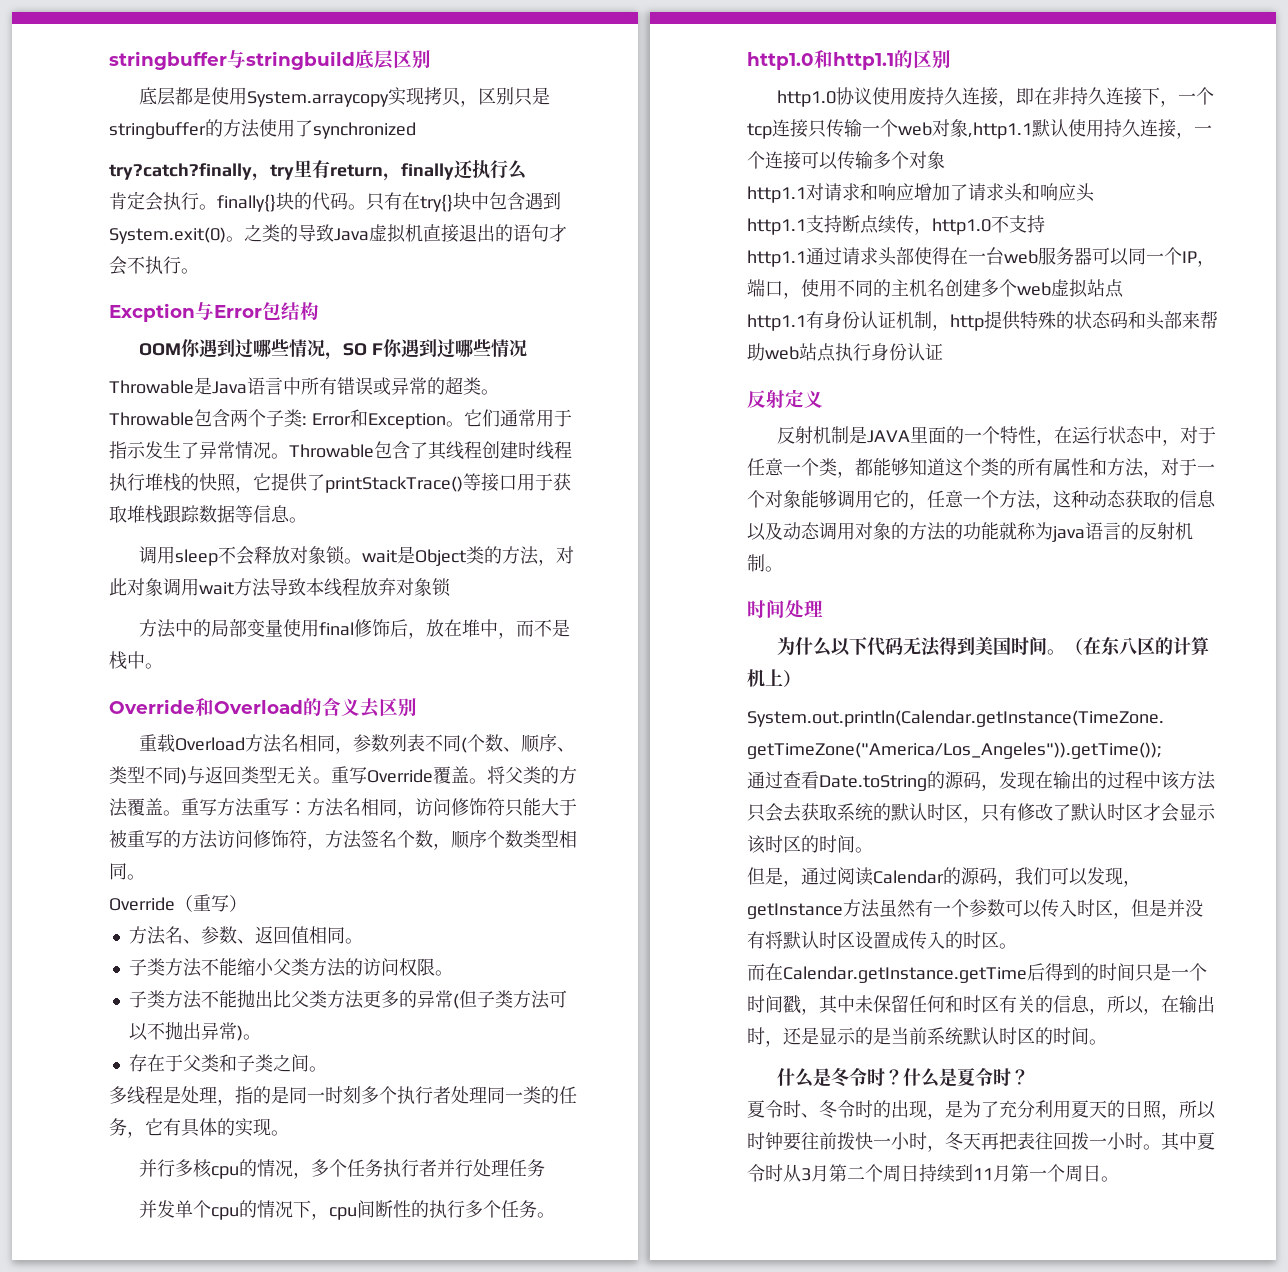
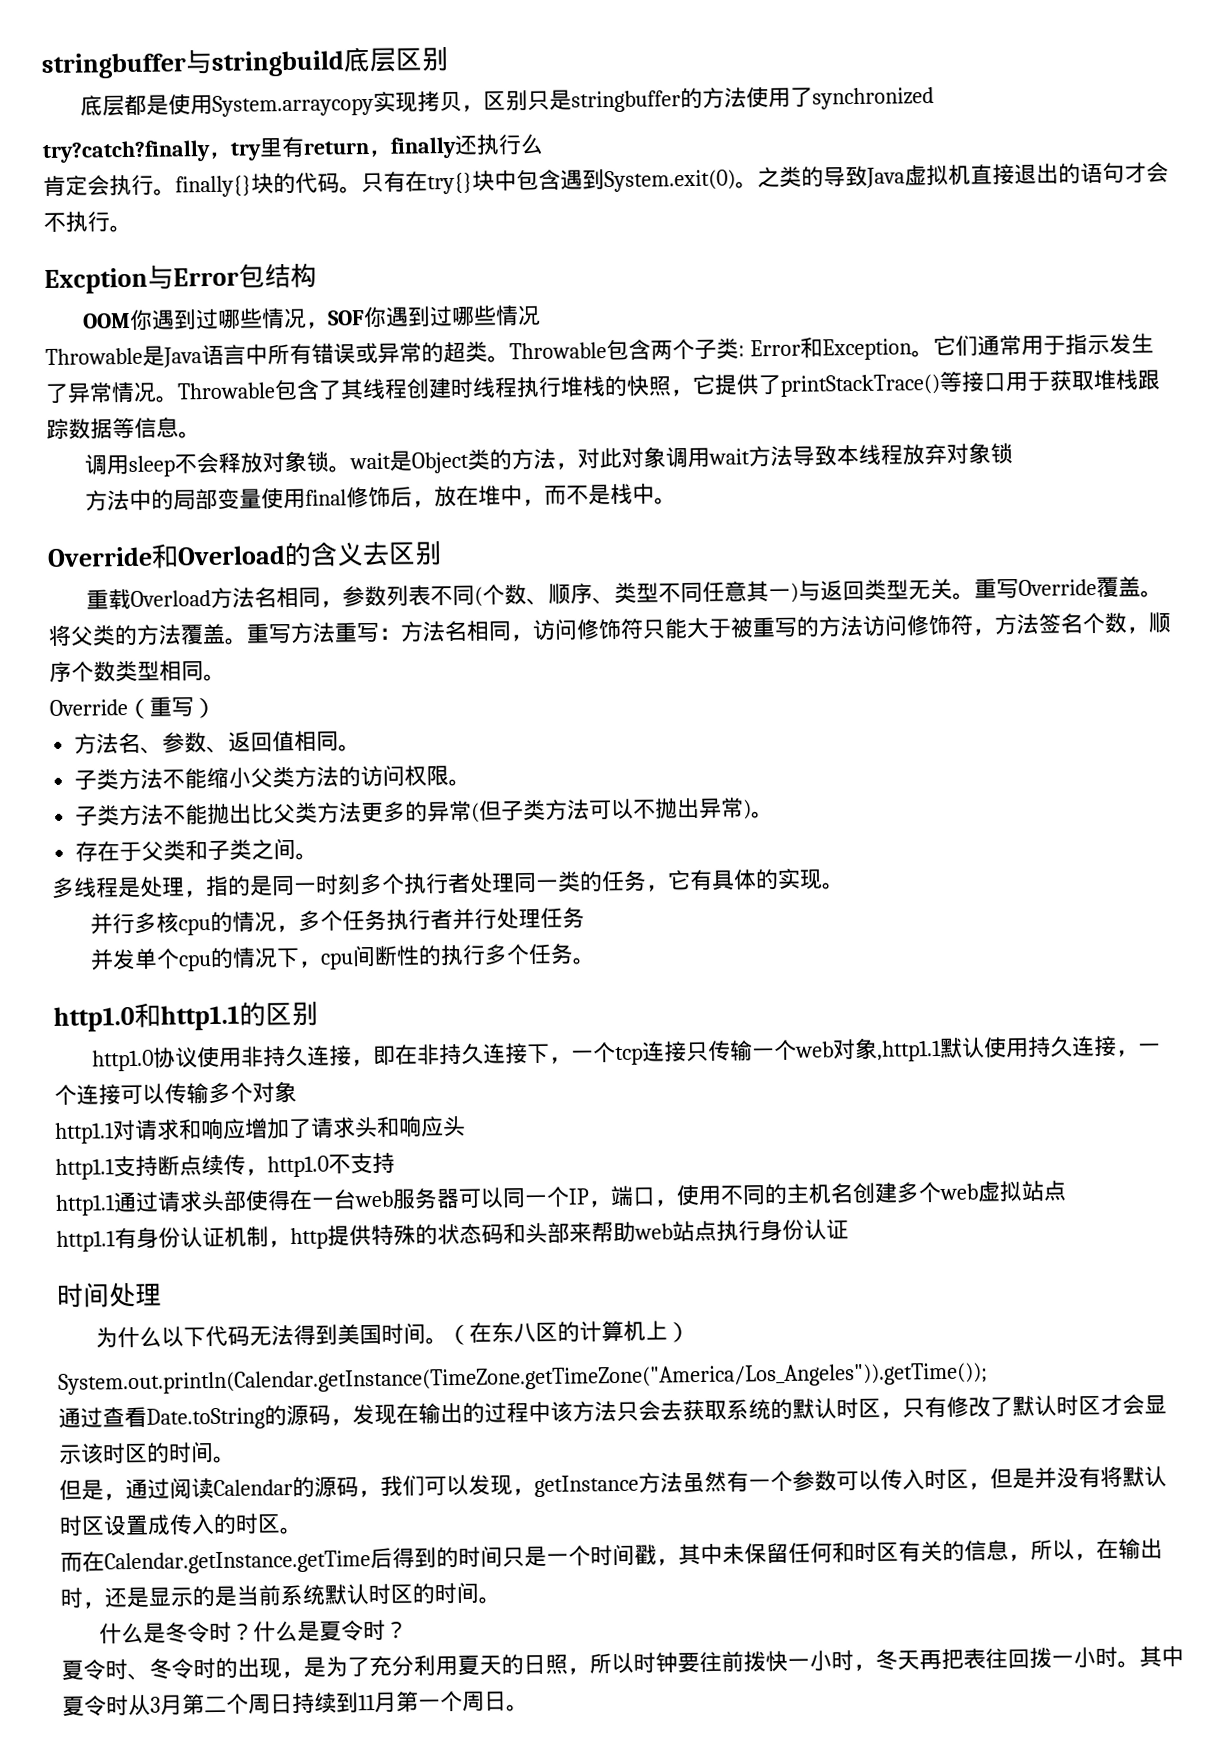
- OOM你遇到过哪些情况，SO F你遇到过哪些情况
+ OOM你遇到过哪些情况，SOF你遇到过哪些情况
- 重载Overload方法名相同，参数列表不同(个数、顺序、类型不同)与返回类型无关。
+ 重载Overload方法名相同，参数列表不同(个数、顺序、类型不同任意其一)与返回类型无关。
- http1.0协议使用废持久连接，即在非持久连接下，一个tcp连接只传输一个web对象,http1.1默认使用持久连接，一个连接可以传输多个对象
+ http1.0协议使用非持久连接，即在非持久连接下，一个tcp连接只传输一个web对象,http1.1默认使用持久连接，一个连接可以传输多个对象
- 反射定义
- 反射机制是JAVA里面的一个特性，在运行状态中，对于任意一个类，都能够知道这个类的所有属性和方法，对于一个对象能够调用它的，任意一个方法，这种动态获取的信息以及动态调用对象的方法的功能就称为java语言的反射机制。

